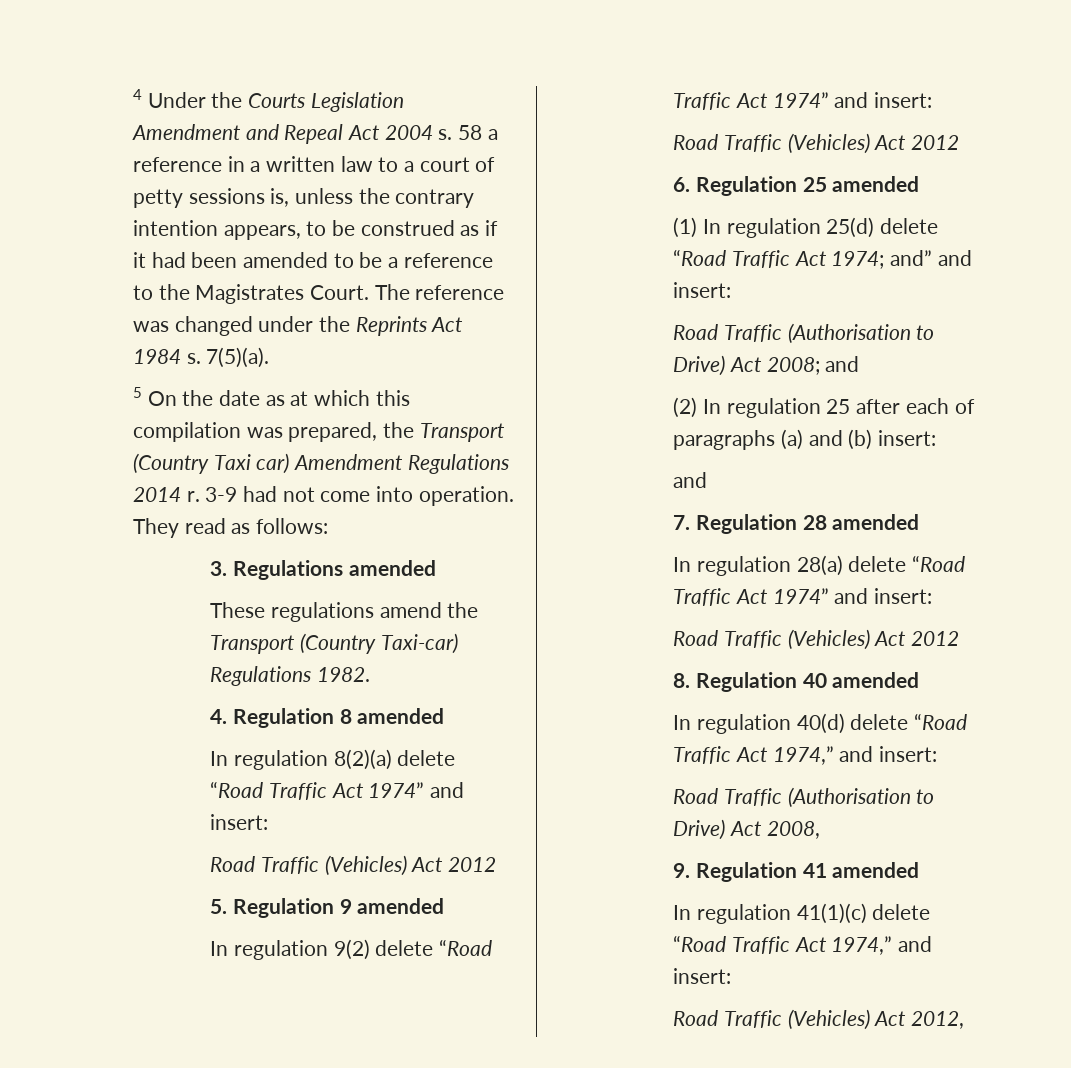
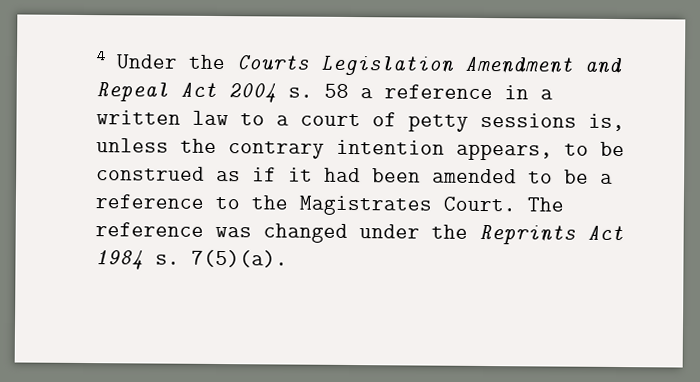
- 5 On the date as at which this compilation was prepared, the Transport (Country Taxi car) Amendment Regulations 2014 r. 3-9 had not come into operation. They read as follows:
- 3. Regulations amended
- These regulations amend the Transport (Country Taxi-car) Regulations 1982.
- 4. Regulation 8 amended
- In regulation 8(2)(a) delete “Road Traffic Act 1974” and insert:
- Road Traffic (Vehicles) Act 2012
- 5. Regulation 9 amended
- In regulation 9(2) delete “Road Traffic Act 1974” and insert:
- Road Traffic (Vehicles) Act 2012
- 6. Regulation 25 amended
- (1) In regulation 25(d) delete “Road Traffic Act 1974; and” and insert:
- Road Traffic (Authorisation to Drive) Act 2008; and
- (2) In regulation 25 after each of paragraphs (a) and (b) insert:
- and
- 7. Regulation 28 amended
- In regulation 28(a) delete “Road Traffic Act 1974” and insert:
- Road Traffic (Vehicles) Act 2012
- 8. Regulation 40 amended
- In regulation 40(d) delete “Road Traffic Act 1974,” and insert:
- Road Traffic (Authorisation to Drive) Act 2008,
- 9. Regulation 41 amended
- In regulation 41(1)(c) delete “Road Traffic Act 1974,” and insert:
- Road Traffic (Vehicles) Act 2012,

